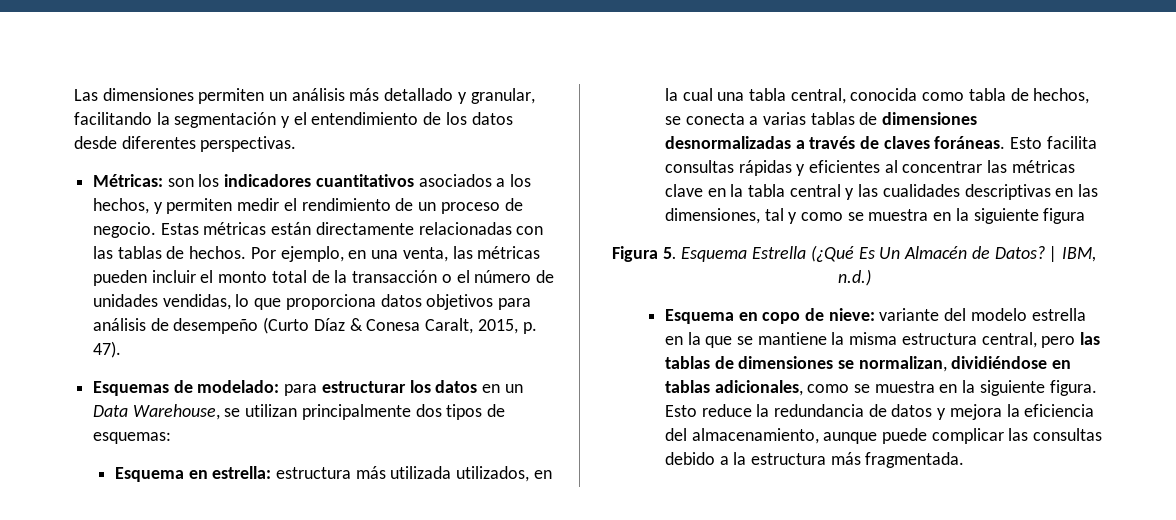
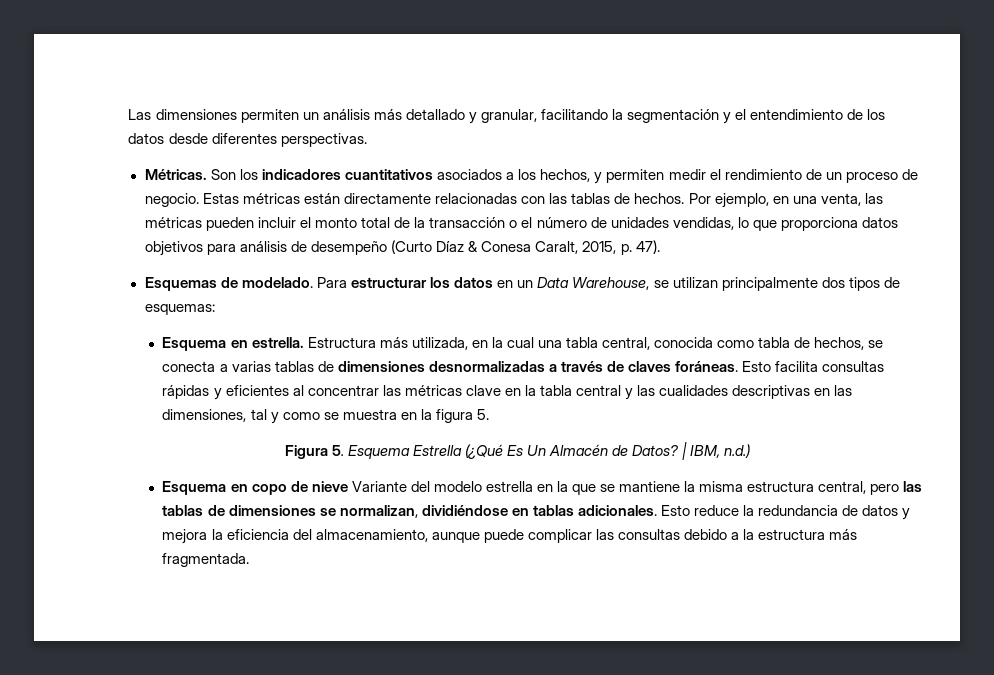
- Métricas: son los indicadores cuantitativos asociados a los hechos, y permiten medir el rendimiento de un proceso de negocio.
+ Métricas. Son los indicadores cuantitativos asociados a los hechos, y permiten medir el rendimiento de un proceso de negocio.
- Esquemas de modelado: para estructurar los datos en un Data Warehouse, se utilizan principalmente dos tipos de esquemas:
+ Esquemas de modelado. Para estructurar los datos en un Data Warehouse, se utilizan principalmente dos tipos de esquemas:
- Esquema en estrella: estructura más utilizada utilizados, en la cual una tabla central, conocida como tabla de hechos, se conecta a varias tablas de dimensiones desnormalizadas a través de claves foráneas.
+ Esquema en estrella. Estructura más utilizada, en la cual una tabla central, conocida como tabla de hechos, se conecta a varias tablas de dimensiones desnormalizadas a través de claves foráneas.
- Esto facilita consultas rápidas y eficientes al concentrar las métricas clave en la tabla central y las cualidades descriptivas en las dimensiones, tal y como se muestra en la siguiente figura
+ Esto facilita consultas rápidas y eficientes al concentrar las métricas clave en la tabla central y las cualidades descriptivas en las dimensiones, tal y como se muestra en la figura 5.
- Esquema en copo de nieve: variante del modelo estrella en la que se mantiene la misma estructura central, pero las tablas de dimensiones se normalizan, dividiéndose en tablas adicionales, como se muestra en la siguiente figura.
+ Esquema en copo de nieve Variante del modelo estrella en la que se mantiene la misma estructura central, pero las tablas de dimensiones se normalizan, dividiéndose en tablas adicionales.

